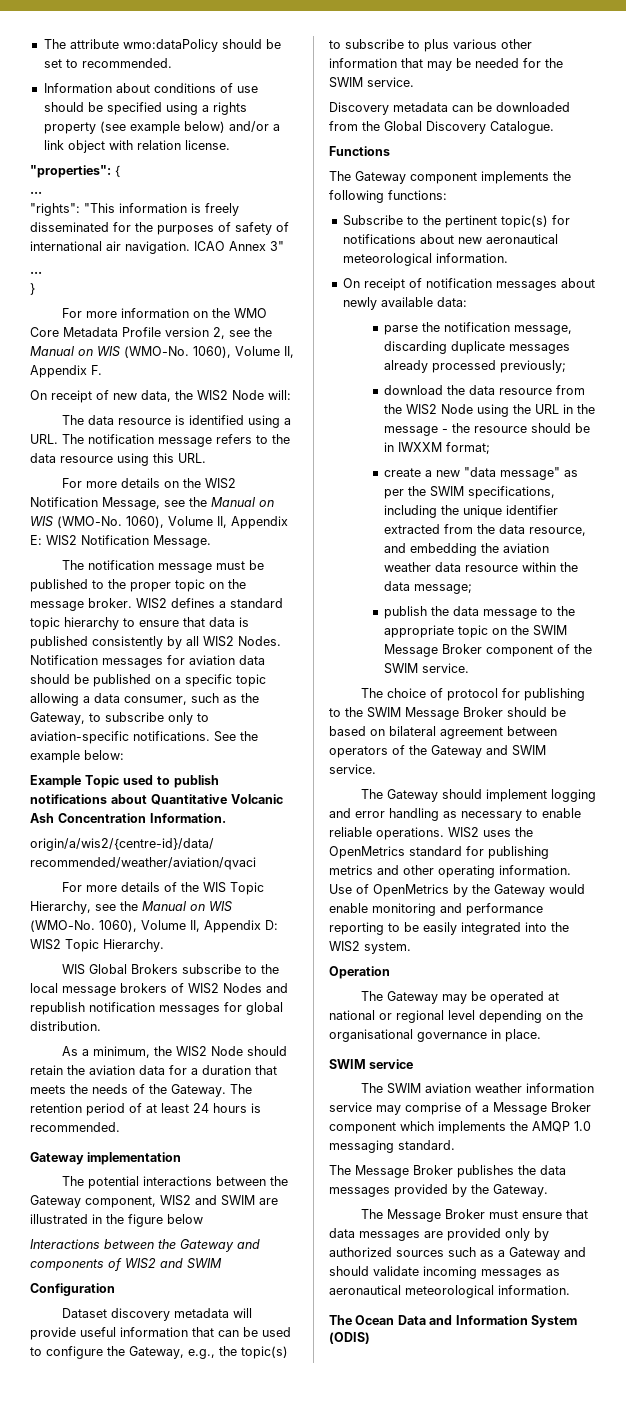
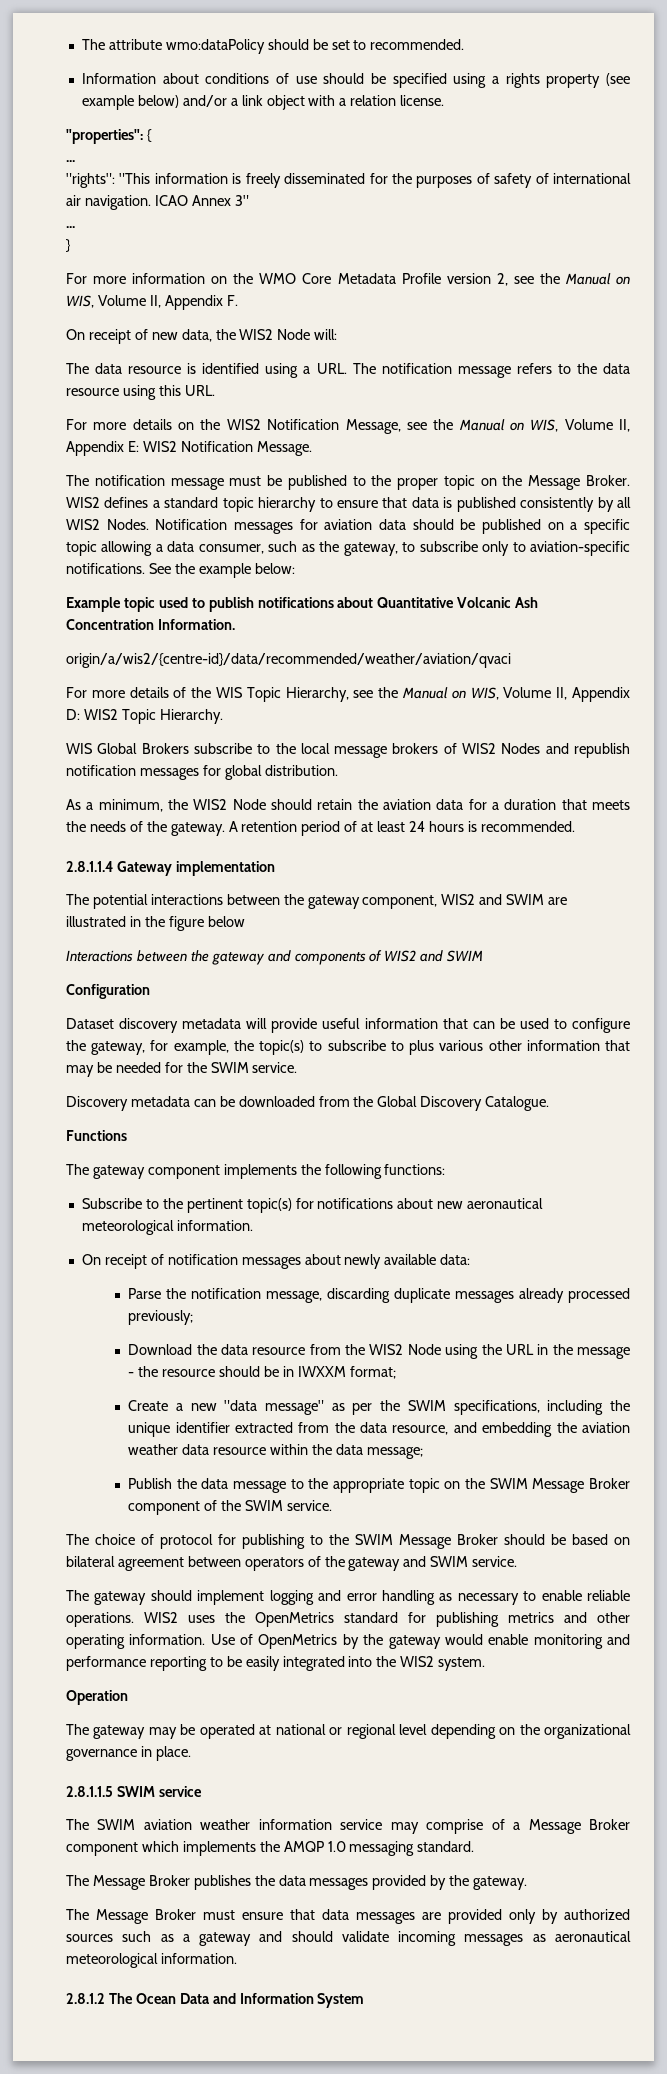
- Information about conditions of use should be specified using a rights property (see example below) and/or a link object with relation license.
+ Information about conditions of use should be specified using a rights property (see example below) and/or a link object with a relation license.
- For more information on the WMO Core Metadata Profile version 2, see the Manual on WIS (WMO-No. 1060), Volume II, Appendix F.
+ For more information on the WMO Core Metadata Profile version 2, see the Manual on WIS, Volume II, Appendix F.
- For more details on the WIS2 Notification Message, see the Manual on WIS (WMO-No. 1060), Volume II, Appendix E: WIS2 Notification Message.
+ For more details on the WIS2 Notification Message, see the Manual on WIS, Volume II, Appendix E: WIS2 Notification Message.
- The notification message must be published to the proper topic on the message broker.
+ The notification message must be published to the proper topic on the Message Broker.
- Notification messages for aviation data should be published on a specific topic allowing a data consumer, such as the Gateway, to subscribe only to aviation-specific notifications.
+ Notification messages for aviation data should be published on a specific topic allowing a data consumer, such as the gateway, to subscribe only to aviation-specific notifications.
- Example Topic used to publish notifications about Quantitative Volcanic Ash Concentration Information.
+ Example topic used to publish notifications about Quantitative Volcanic Ash Concentration Information.
- For more details of the WIS Topic Hierarchy, see the Manual on WIS (WMO-No. 1060), Volume II, Appendix D: WIS2 Topic Hierarchy.
+ For more details of the WIS Topic Hierarchy, see the Manual on WIS, Volume II, Appendix D: WIS2 Topic Hierarchy.
- As a minimum, the WIS2 Node should retain the aviation data for a duration that meets the needs of the Gateway. The retention period of at least 24 hours is recommended.
+ As a minimum, the WIS2 Node should retain the aviation data for a duration that meets the needs of the gateway. A retention period of at least 24 hours is recommended.
- Gateway implementation
+ 2.8.1.1.4 Gateway implementation
- The potential interactions between the Gateway component, WIS2 and SWIM are illustrated in the figure below
+ The potential interactions between the gateway component, WIS2 and SWIM are illustrated in the figure below
- Interactions between the Gateway and components of WIS2 and SWIM
+ Interactions between the gateway and components of WIS2 and SWIM
- Dataset discovery metadata will provide useful information that can be used to configure the Gateway, e.g., the topic(s) to subscribe to plus various other information that may be needed for the SWIM service.
+ Dataset discovery metadata will provide useful information that can be used to configure the gateway, for example, the topic(s) to subscribe to plus various other information that may be needed for the SWIM service.
- The Gateway component implements the following functions:
+ The gateway component implements the following functions:
- parse the notification message, discarding duplicate messages already processed previously;
+ Parse the notification message, discarding duplicate messages already processed previously;
- download the data resource from the WIS2 Node using the URL in the message - the resource should be in IWXXM format;
+ Download the data resource from the WIS2 Node using the URL in the message - the resource should be in IWXXM format;
- create a new "data message" as per the SWIM specifications, including the unique identifier extracted from the data resource, and embedding the aviation weather data resource within the data message;
+ Create a new "data message" as per the SWIM specifications, including the unique identifier extracted from the data resource, and embedding the aviation weather data resource within the data message;
- publish the data message to the appropriate topic on the SWIM Message Broker component of the SWIM service.
+ Publish the data message to the appropriate topic on the SWIM Message Broker component of the SWIM service.
- The choice of protocol for publishing to the SWIM Message Broker should be based on bilateral agreement between operators of the Gateway and SWIM service.
+ The choice of protocol for publishing to the SWIM Message Broker should be based on bilateral agreement between operators of the gateway and SWIM service.
- The Gateway should implement logging and error handling as necessary to enable reliable operations.
+ The gateway should implement logging and error handling as necessary to enable reliable operations.
- Use of OpenMetrics by the Gateway would enable monitoring and performance reporting to be easily integrated into the WIS2 system.
+ Use of OpenMetrics by the gateway would enable monitoring and performance reporting to be easily integrated into the WIS2 system.
- The Gateway may be operated at national or regional level depending on the organisational governance in place.
+ The gateway may be operated at national or regional level depending on the organizational governance in place.
- SWIM service
+ 2.8.1.1.5 SWIM service
- The Message Broker publishes the data messages provided by the Gateway.
+ The Message Broker publishes the data messages provided by the gateway.
- The Message Broker must ensure that data messages are provided only by authorized sources such as a Gateway and should validate incoming messages as aeronautical meteorological information.
+ The Message Broker must ensure that data messages are provided only by authorized sources such as a gateway and should validate incoming messages as aeronautical meteorological information.
- The Ocean Data and Information System (ODIS)
+ 2.8.1.2 The Ocean Data and Information System

